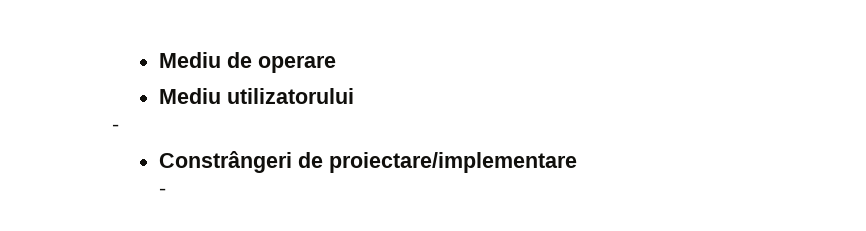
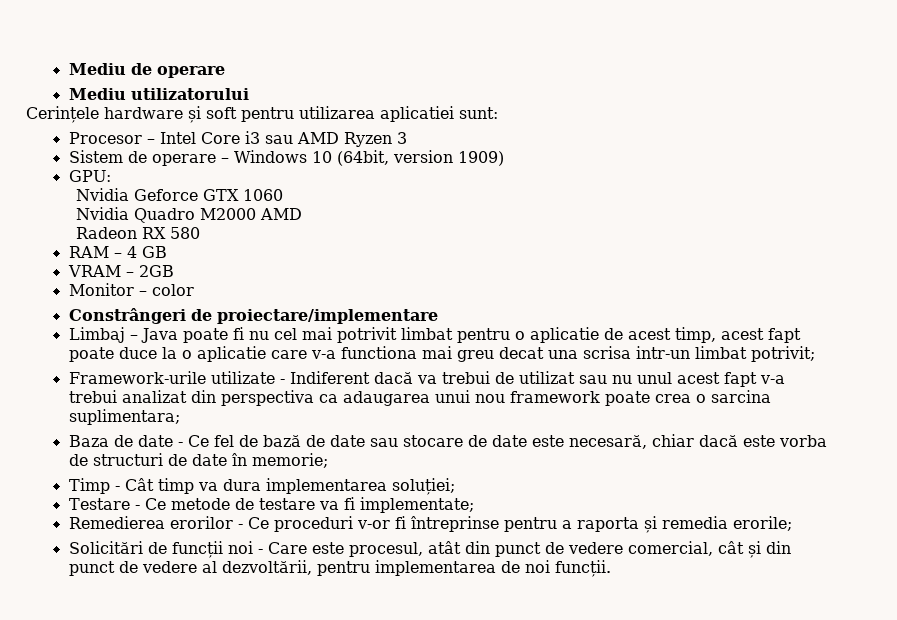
  Mediu utilizatorului
- -
+ Cerințele hardware și soft pentru utilizarea aplicatiei sunt:
+ Procesor – Intel Core i3 sau AMD Ryzen 3
+ Sistem de operare – Windows 10 (64bit, version 1909)
+ GPU:
+ Nvidia Geforce GTX 1060
+ Nvidia Quadro M2000 AMD
+ Radeon RX 580
+ RAM – 4 GB
+ VRAM – 2GB
+ Monitor – color
  Constrângeri de proiectare/implementare
- -
+ Limbaj – Java poate fi nu cel mai potrivit limbat pentru o aplicatie de acest timp, acest fapt poate duce la o aplicatie care v-a functiona mai greu decat una scrisa intr-un limbat potrivit;
+ Framework-urile utilizate - Indiferent dacă va trebui de utilizat sau nu unul acest fapt v-a trebui analizat din perspectiva ca adaugarea unui nou framework poate crea o sarcina suplimentara;
+ Baza de date - Ce fel de bază de date sau stocare de date este necesară, chiar dacă este vorba de structuri de date în memorie;
+ Timp - Cât timp va dura implementarea soluției;
+ Testare - Ce metode de testare va fi implementate;
+ Remedierea erorilor - Ce proceduri v-or fi întreprinse pentru a raporta și remedia erorile;
+ Solicitări de funcții noi - Care este procesul, atât din punct de vedere comercial, cât și din punct de vedere al dezvoltării, pentru implementarea de noi funcții.

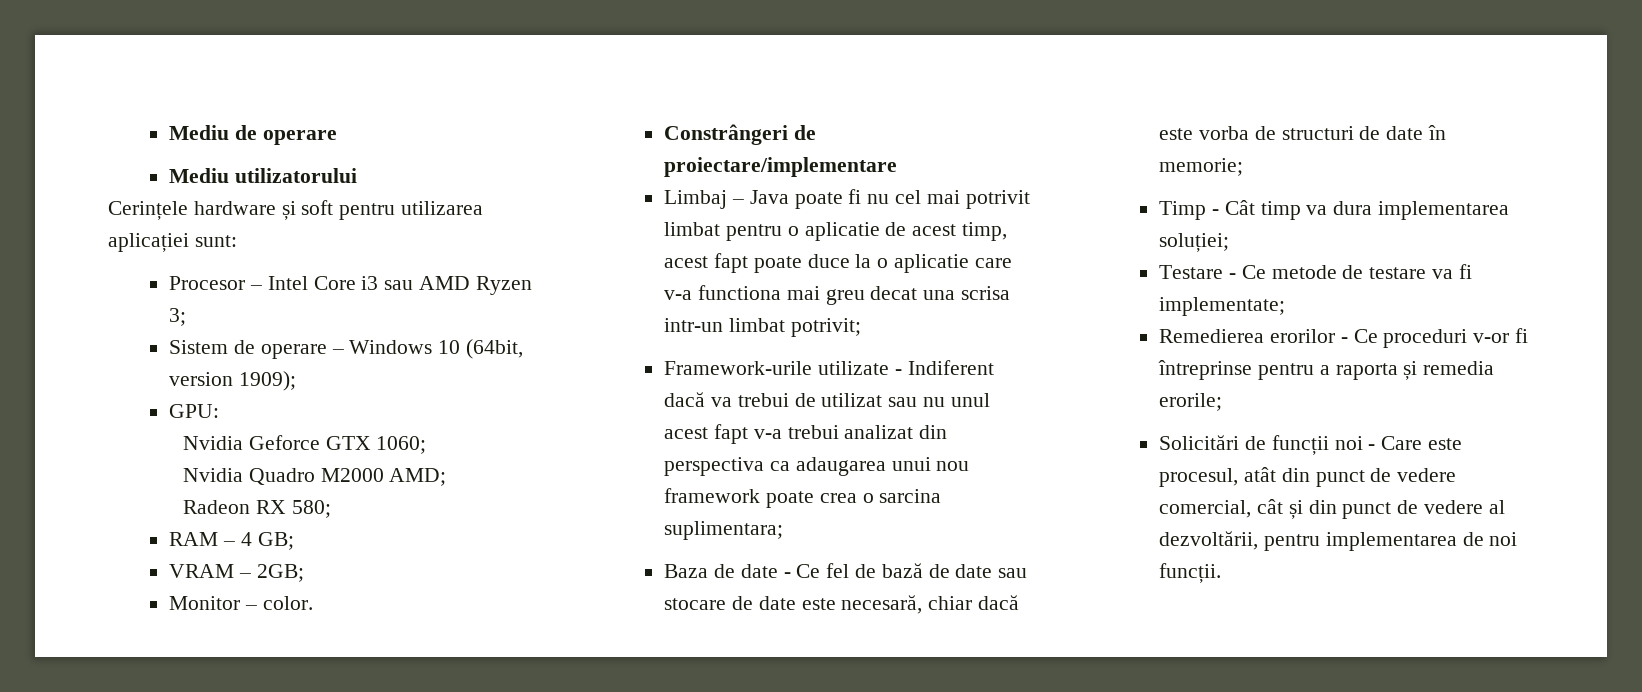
- Cerințele hardware și soft pentru utilizarea aplicatiei sunt:
+ Cerințele hardware și soft pentru utilizarea aplicației sunt:
- Procesor – Intel Core i3 sau AMD Ryzen 3
+ Procesor – Intel Core i3 sau AMD Ryzen 3;
- Sistem de operare – Windows 10 (64bit, version 1909)
+ Sistem de operare – Windows 10 (64bit, version 1909);
- Nvidia Geforce GTX 1060
+ Nvidia Geforce GTX 1060;
- Nvidia Quadro M2000 AMD
+ Nvidia Quadro M2000 AMD;
- Radeon RX 580
+ Radeon RX 580;
- RAM – 4 GB
+ RAM – 4 GB;
- VRAM – 2GB
+ VRAM – 2GB;
- Monitor – color
+ Monitor – color.

